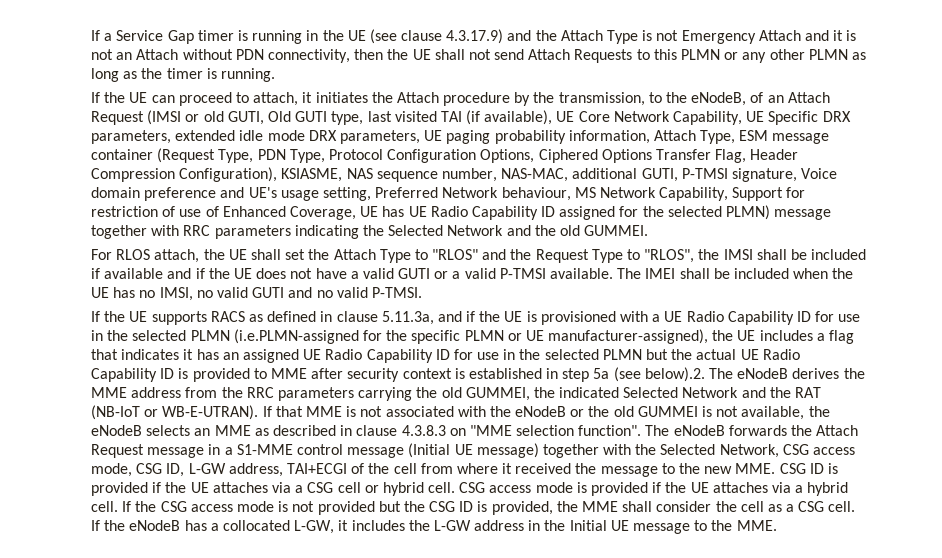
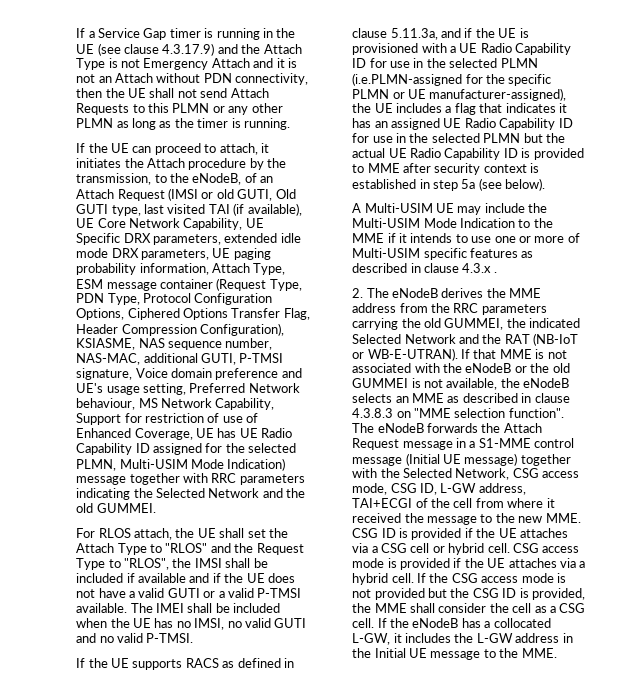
- If the UE can proceed to attach, it initiates the Attach procedure by the transmission, to the eNodeB, of an Attach Request (IMSI or old GUTI, Old GUTI type, last visited TAI (if available), UE Core Network Capability, UE Specific DRX parameters, extended idle mode DRX parameters, UE paging probability information, Attach Type, ESM message container (Request Type, PDN Type, Protocol Configuration Options, Ciphered Options Transfer Flag, Header Compression Configuration), KSIASME, NAS sequence number, NAS-MAC, additional GUTI, P-TMSI signature, Voice domain preference and UE's usage setting, Preferred Network behaviour, MS Network Capability, Support for restriction of use of Enhanced Coverage, UE has UE Radio Capability ID assigned for the selected PLMN) message together with RRC parameters indicating the Selected Network and the old GUMMEI.
+ If the UE can proceed to attach, it initiates the Attach procedure by the transmission, to the eNodeB, of an Attach Request (IMSI or old GUTI, Old GUTI type, last visited TAI (if available), UE Core Network Capability, UE Specific DRX parameters, extended idle mode DRX parameters, UE paging probability information, Attach Type, ESM message container (Request Type, PDN Type, Protocol Configuration Options, Ciphered Options Transfer Flag, Header Compression Configuration), KSIASME, NAS sequence number, NAS-MAC, additional GUTI, P-TMSI signature, Voice domain preference and UE's usage setting, Preferred Network behaviour, MS Network Capability, Support for restriction of use of Enhanced Coverage, UE has UE Radio Capability ID assigned for the selected PLMN, Multi-USIM Mode Indication) message together with RRC parameters indicating the Selected Network and the old GUMMEI.
- If the UE supports RACS as defined in clause 5.11.3a, and if the UE is provisioned with a UE Radio Capability ID for use in the selected PLMN (i.e.PLMN-assigned for the specific PLMN or UE manufacturer-assigned), the UE includes a flag that indicates it has an assigned UE Radio Capability ID for use in the selected PLMN but the actual UE Radio Capability ID is provided to MME after security context is established in step 5a (see below).2. The eNodeB derives the MME address from the RRC parameters carrying the old GUMMEI, the indicated Selected Network and the RAT (NB-IoT or WB-E-UTRAN).
+ If the UE supports RACS as defined in clause 5.11.3a, and if the UE is provisioned with a UE Radio Capability ID for use in the selected PLMN (i.e.PLMN-assigned for the specific PLMN or UE manufacturer-assigned), the UE includes a flag that indicates it has an assigned UE Radio Capability ID for use in the selected PLMN but the actual UE Radio Capability ID is provided to MME after security context is established in step 5a (see below).
+ A Multi-USIM UE may include the Multi-USIM Mode Indication to the MME if it intends to use one or more of Multi-USIM specific features as described in clause 4.3.x .
+ 2. The eNodeB derives the MME address from the RRC parameters carrying the old GUMMEI, the indicated Selected Network and the RAT (NB-IoT or WB-E-UTRAN).

